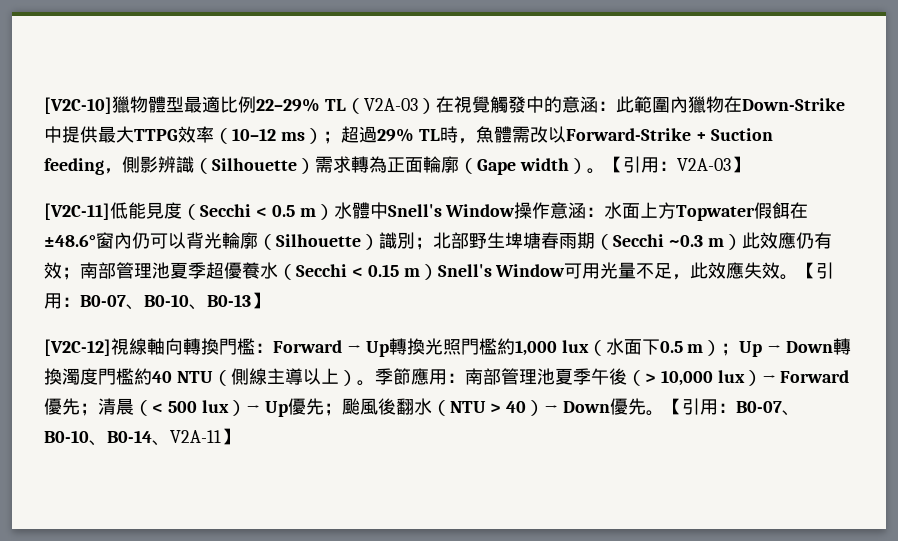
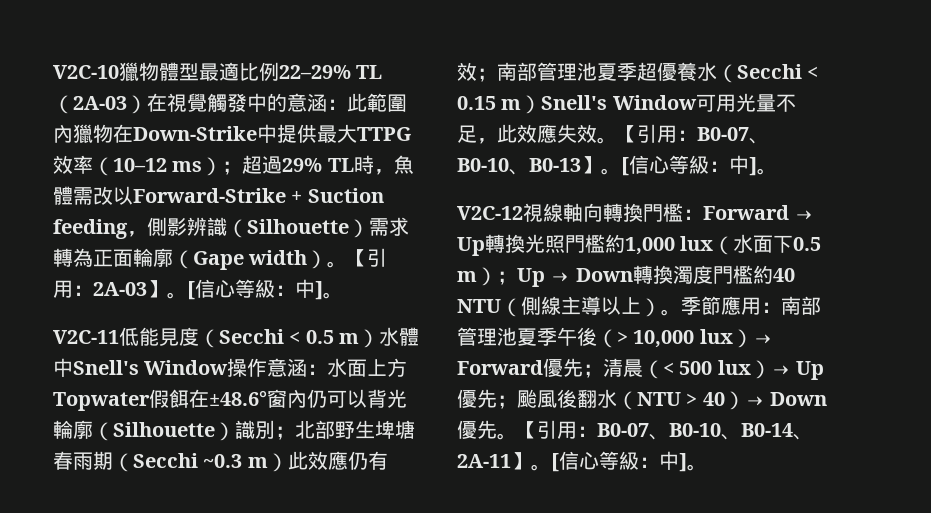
- [V2C-10]獵物體型最適比例22–29% TL（V2A-03）在視覺觸發中的意涵：此範圍內獵物在Down-Strike中提供最大TTPG效率（10–12 ms）；超過29% TL時，魚體需改以Forward-Strike + Suction feeding，側影辨識（Silhouette）需求轉為正面輪廓（Gape width）。
+ V2C-10獵物體型最適比例22–29% TL（2A-03）在視覺觸發中的意涵：此範圍內獵物在Down-Strike中提供最大TTPG效率（10–12 ms）；超過29% TL時，魚體需改以Forward-Strike + Suction feeding，側影辨識（Silhouette）需求轉為正面輪廓（Gape width）。
- 【引用：V2A-03】
- [V2C-11]低能見度（Secchi < 0.5 m）水體中Snell's Window操作意涵：水面上方Topwater假餌在±48.6°窗內仍可以背光輪廓（Silhouette）識別；北部野生埤塘春雨期（Secchi ~0.3 m）此效應仍有效；南部管理池夏季超優養水（Secchi < 0.15 m）Snell's Window可用光量不足，此效應失效。
+ 【引用：2A-03】。[信心等級：中]。
+ V2C-11低能見度（Secchi < 0.5 m）水體中Snell's Window操作意涵：水面上方Topwater假餌在±48.6°窗內仍可以背光輪廓（Silhouette）識別；北部野生埤塘春雨期（Secchi ~0.3 m）此效應仍有效；南部管理池夏季超優養水（Secchi < 0.15 m）Snell's Window可用光量不足，此效應失效。
- 【引用：B0-07、B0-10、B0-13】
- [V2C-12]視線軸向轉換門檻：Forward → Up轉換光照門檻約1,000 lux（水面下0.5 m）；Up → Down轉換濁度門檻約40 NTU（側線主導以上）。
+ 【引用：B0-07、B0-10、B0-13】。[信心等級：中]。
+ V2C-12視線軸向轉換門檻：Forward → Up轉換光照門檻約1,000 lux（水面下0.5 m）；Up → Down轉換濁度門檻約40 NTU（側線主導以上）。
- 【引用：B0-07、B0-10、B0-14、V2A-11】
+ 【引用：B0-07、B0-10、B0-14、2A-11】。[信心等級：中]。

